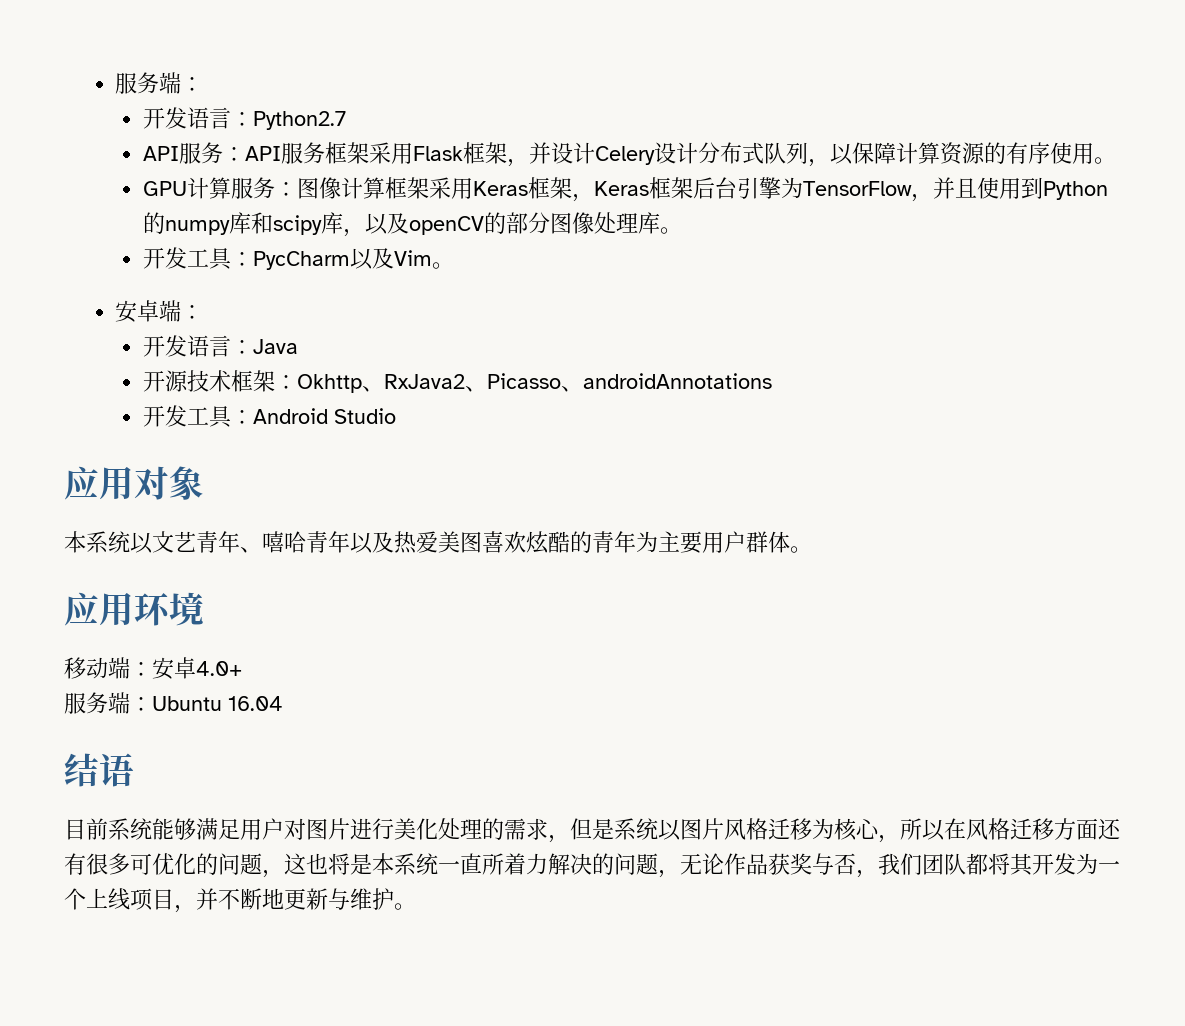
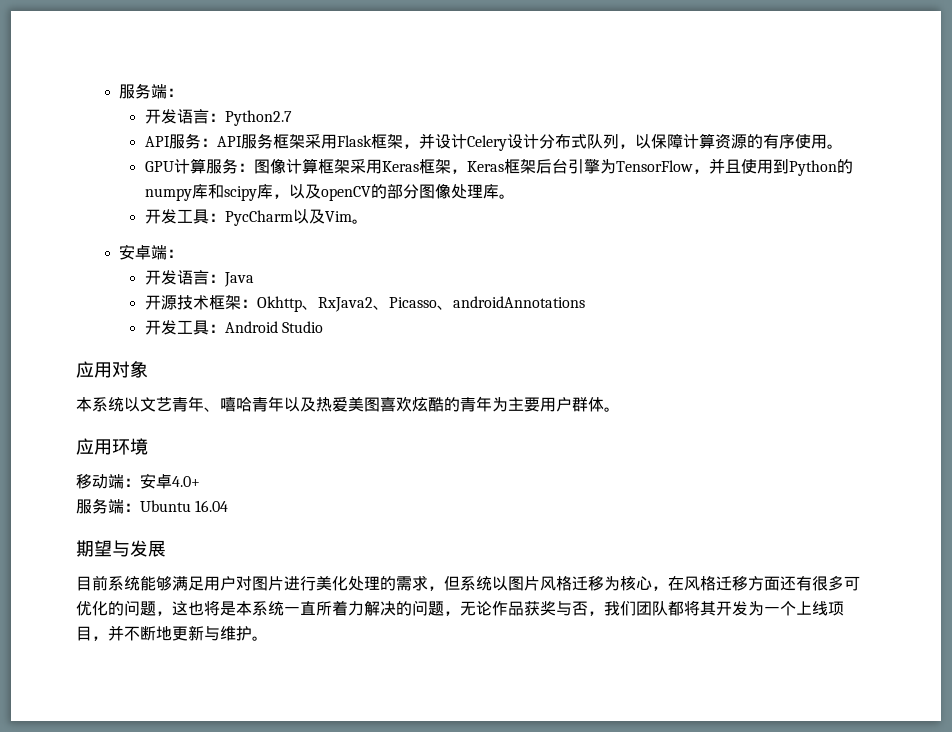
- 结语
+ 期望与发展
- 目前系统能够满足用户对图片进行美化处理的需求，但是系统以图片风格迁移为核心，所以在风格迁移方面还有很多可优化的问题，这也将是本系统一直所着力解决的问题，无论作品获奖与否，我们团队都将其开发为一个上线项目，并不断地更新与维护。
+ 目前系统能够满足用户对图片进行美化处理的需求，但系统以图片风格迁移为核心，在风格迁移方面还有很多可优化的问题，这也将是本系统一直所着力解决的问题，无论作品获奖与否，我们团队都将其开发为一个上线项目，并不断地更新与维护。

